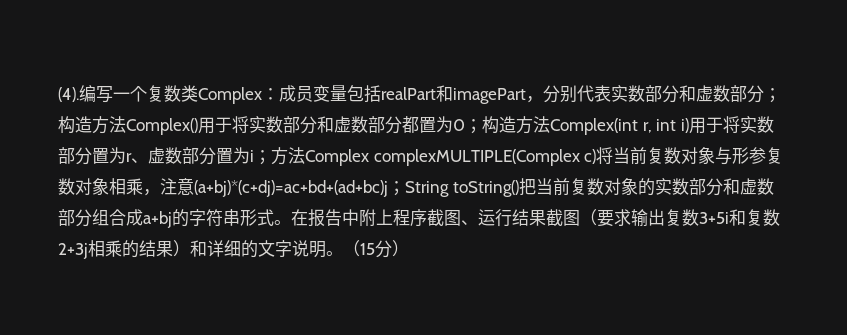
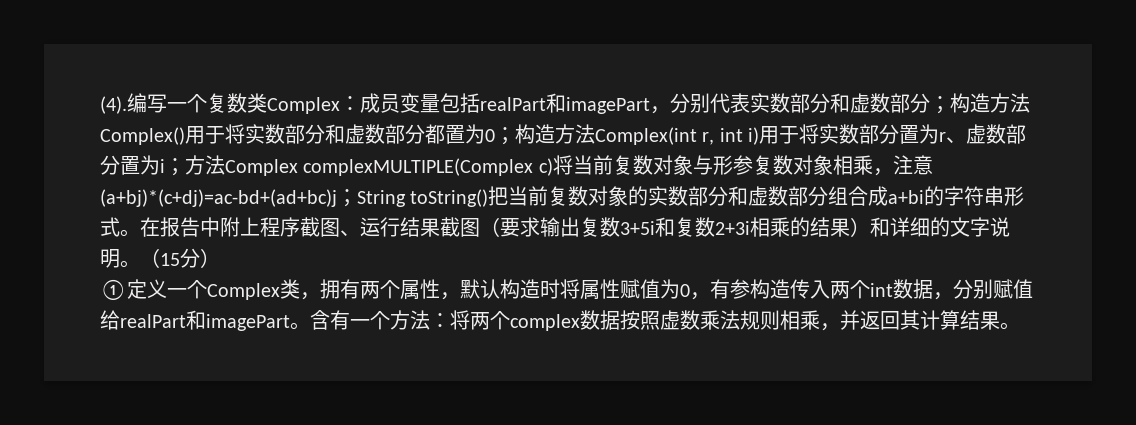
- 方法Complex complexMULTIPLE(Complex c)将当前复数对象与形参复数对象相乘，注意(a+bj)*(c+dj)=ac+bd+(ad+bc)j；
+ 方法Complex complexMULTIPLE(Complex c)将当前复数对象与形参复数对象相乘，注意(a+bj)*(c+dj)=ac-bd+(ad+bc)j；
- String toString()把当前复数对象的实数部分和虚数部分组合成a+bj的字符串形式。
+ String toString()把当前复数对象的实数部分和虚数部分组合成a+bi的字符串形式。
- 在报告中附上程序截图、运行结果截图（要求输出复数3+5i和复数2+3j相乘的结果）和详细的文字说明。
+ 在报告中附上程序截图、运行结果截图（要求输出复数3+5i和复数2+3i相乘的结果）和详细的文字说明。
+ ①定义一个Complex类，拥有两个属性，默认构造时将属性赋值为0，有参构造传入两个int数据，分别赋值给realPart和imagePart。含有一个方法：将两个complex数据按照虚数乘法规则相乘，并返回其计算结果。

